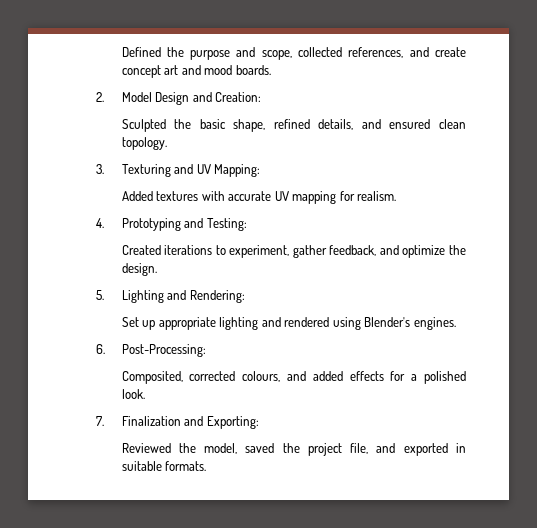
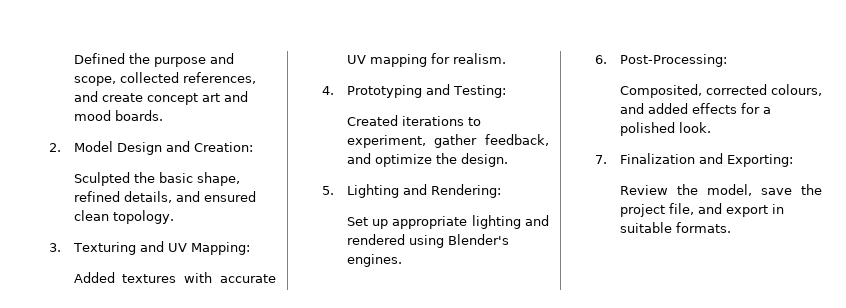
- Reviewed the model, saved the project file, and exported in suitable formats.
+ Review the model, save the project file, and export in suitable formats.

